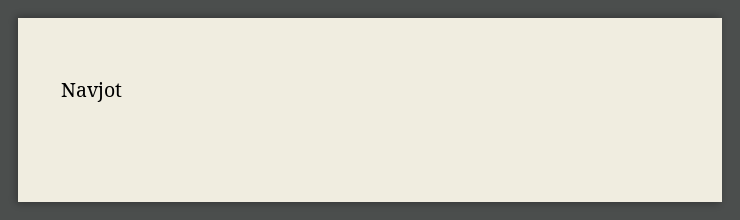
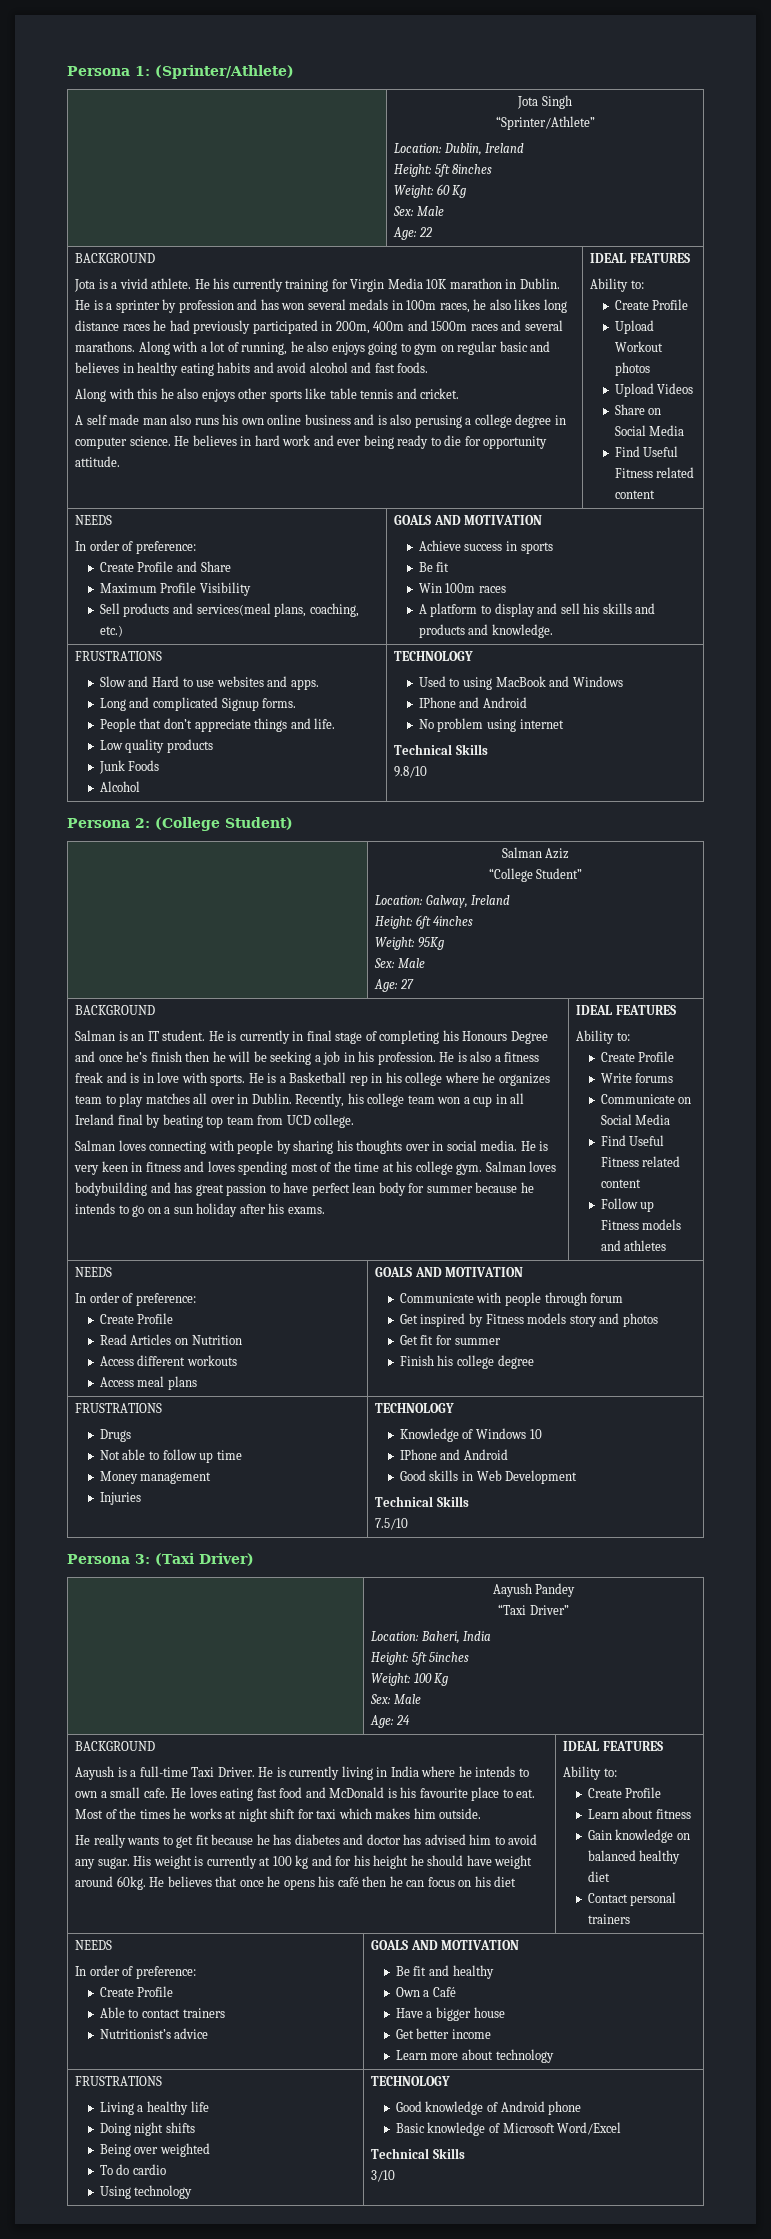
- Navjot
+ Persona 1: (Sprinter/Athlete)
+ | Jota Singh
+ “Sprinter/Athlete”
+ Location: Dublin, Ireland
+ Height: 5ft 8inches
+ Weight: 60 Kg
+ Sex: Male
+ Age: 22
+ BACKGROUND
+ Jota is a vivid athlete. He his currently training for Virgin Media 10K marathon in Dublin. He is a sprinter by profession and has won several medals in 100m races, he also likes long distance races he had previously participated in 200m, 400m and 1500m races and several marathons. Along with a lot of running, he also enjoys going to gym on regular basic and believes in healthy eating habits and avoid alcohol and fast foods.
+ Along with this he also enjoys other sports like table tennis and cricket.
+ A self made man also runs his own online business and is also perusing a college degree in computer science. He believes in hard work and ever being ready to die for opportunity attitude. | IDEAL FEATURES
+ Ability to:
+ Create Profile
+ Upload Workout photos
+ Upload Videos
+ Share on Social Media
+ Find Useful Fitness related content
+ NEEDS
+ In order of preference:
+ Create Profile and Share
+ Maximum Profile Visibility
+ Sell products and services(meal plans, coaching, etc.) | GOALS AND MOTIVATION
+ Achieve success in sports
+ Be fit
+ Win 100m races
+ A platform to display and sell his skills and products and knowledge.
+ FRUSTRATIONS
+ Slow and Hard to use websites and apps.
+ Long and complicated Signup forms.
+ People that don’t appreciate things and life.
+ Low quality products
+ Junk Foods
+ Alcohol | TECHNOLOGY
+ Used to using MacBook and Windows
+ IPhone and Android
+ No problem using internet
+ Technical Skills
+ 9.8/10
+ Persona 2: (College Student)
+ | Salman Aziz
+ “College Student”
+ Location: Galway, Ireland
+ Height: 6ft 4inches
+ Weight: 95Kg
+ Sex: Male
+ Age: 27
+ BACKGROUND
+ Salman is an IT student. He is currently in final stage of completing his Honours Degree and once he’s finish then he will be seeking a job in his profession. He is also a fitness freak and is in love with sports. He is a Basketball rep in his college where he organizes team to play matches all over in Dublin. Recently, his college team won a cup in all Ireland final by beating top team from UCD college.
+ Salman loves connecting with people by sharing his thoughts over in social media. He is very keen in fitness and loves spending most of the time at his college gym. Salman loves bodybuilding and has great passion to have perfect lean body for summer because he intends to go on a sun holiday after his exams. | IDEAL FEATURES
+ Ability to:
+ Create Profile
+ Write forums
+ Communicate on Social Media
+ Find Useful Fitness related content
+ Follow up Fitness models and athletes
+ NEEDS
+ In order of preference:
+ Create Profile
+ Read Articles on Nutrition
+ Access different workouts
+ Access meal plans | GOALS AND MOTIVATION
+ Communicate with people through forum
+ Get inspired by Fitness models story and photos
+ Get fit for summer
+ Finish his college degree
+ FRUSTRATIONS
+ Drugs
+ Not able to follow up time
+ Money management
+ Injuries | TECHNOLOGY
+ Knowledge of Windows 10
+ IPhone and Android
+ Good skills in Web Development
+ Technical Skills
+ 7.5/10
+ Persona 3: (Taxi Driver)
+ | Aayush Pandey
+ “Taxi Driver”
+ Location: Baheri, India
+ Height: 5ft 5inches
+ Weight: 100 Kg
+ Sex: Male
+ Age: 24
+ BACKGROUND
+ Aayush is a full-time Taxi Driver. He is currently living in India where he intends to own a small cafe. He loves eating fast food and McDonald is his favourite place to eat. Most of the times he works at night shift for taxi which makes him outside.
+ He really wants to get fit because he has diabetes and doctor has advised him to avoid any sugar. His weight is currently at 100 kg and for his height he should have weight around 60kg. He believes that once he opens his café then he can focus on his diet | IDEAL FEATURES
+ Ability to:
+ Create Profile
+ Learn about fitness
+ Gain knowledge on balanced healthy diet
+ Contact personal trainers
+ NEEDS
+ In order of preference:
+ Create Profile
+ Able to contact trainers
+ Nutritionist’s advice | GOALS AND MOTIVATION
+ Be fit and healthy
+ Own a Café
+ Have a bigger house
+ Get better income
+ Learn more about technology
+ FRUSTRATIONS
+ Living a healthy life
+ Doing night shifts
+ Being over weighted
+ To do cardio
+ Using technology | TECHNOLOGY
+ Good knowledge of Android phone
+ Basic knowledge of Microsoft Word/Excel
+ Technical Skills
+ 3/10

